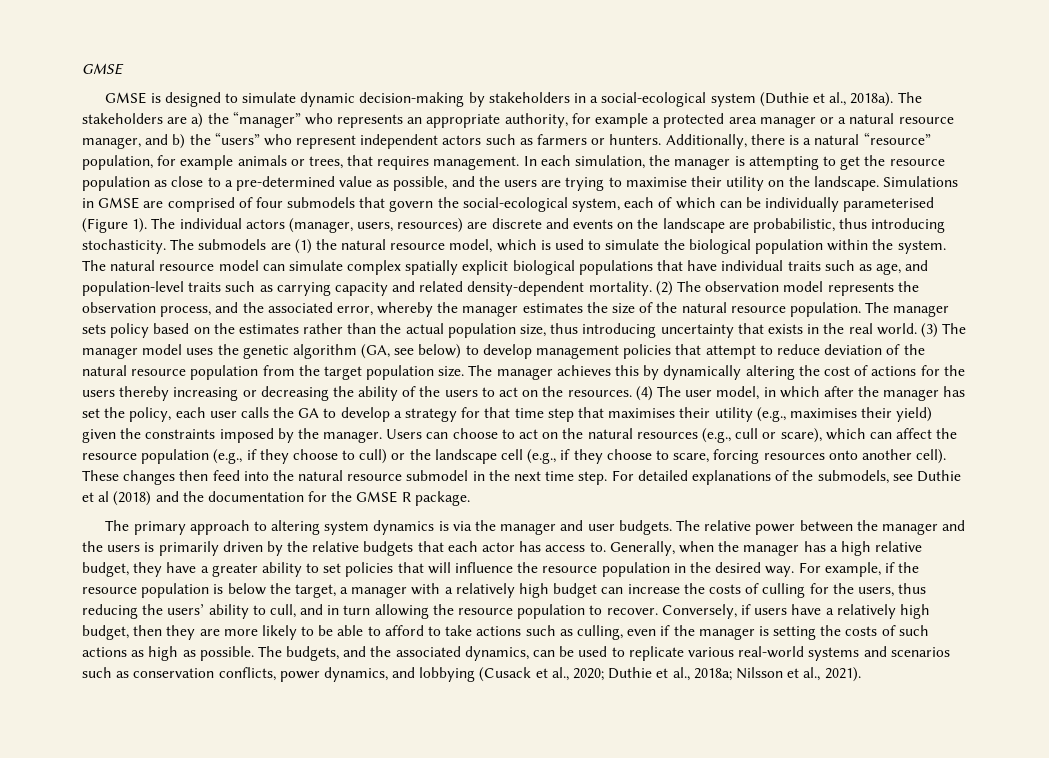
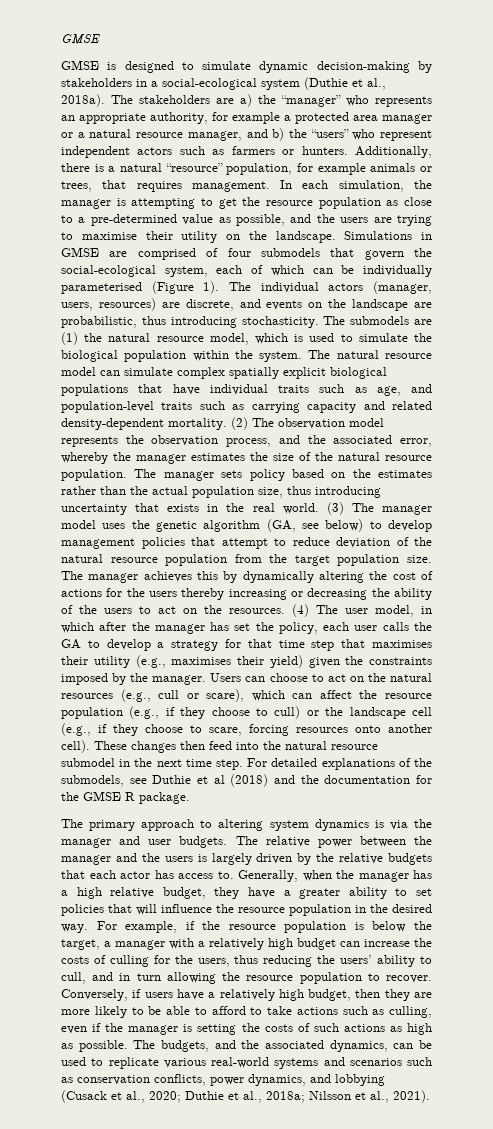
- The individual actors (manager, users, resources) are discrete and events on the landscape are probabilistic, thus introducing stochasticity.
+ The individual actors (manager, users, resources) are discrete, and events on the landscape are probabilistic, thus introducing stochasticity.
- The relative power between the manager and the users is primarily driven by the relative budgets that each actor has access to.
+ The relative power between the manager and the users is largely driven by the relative budgets that each actor has access to.

